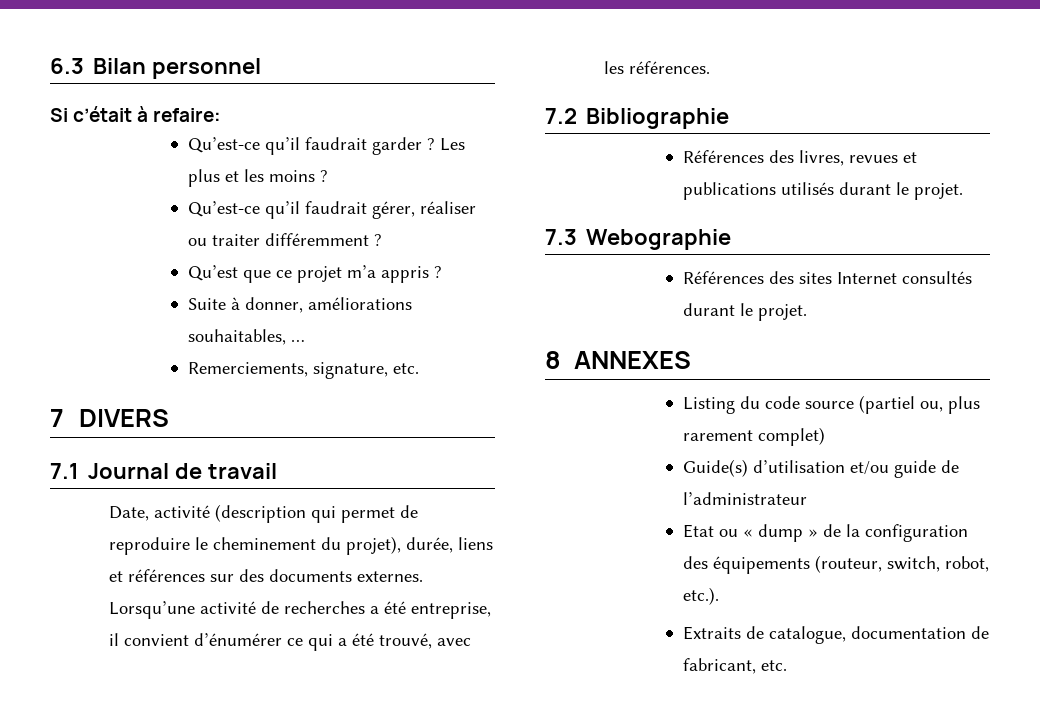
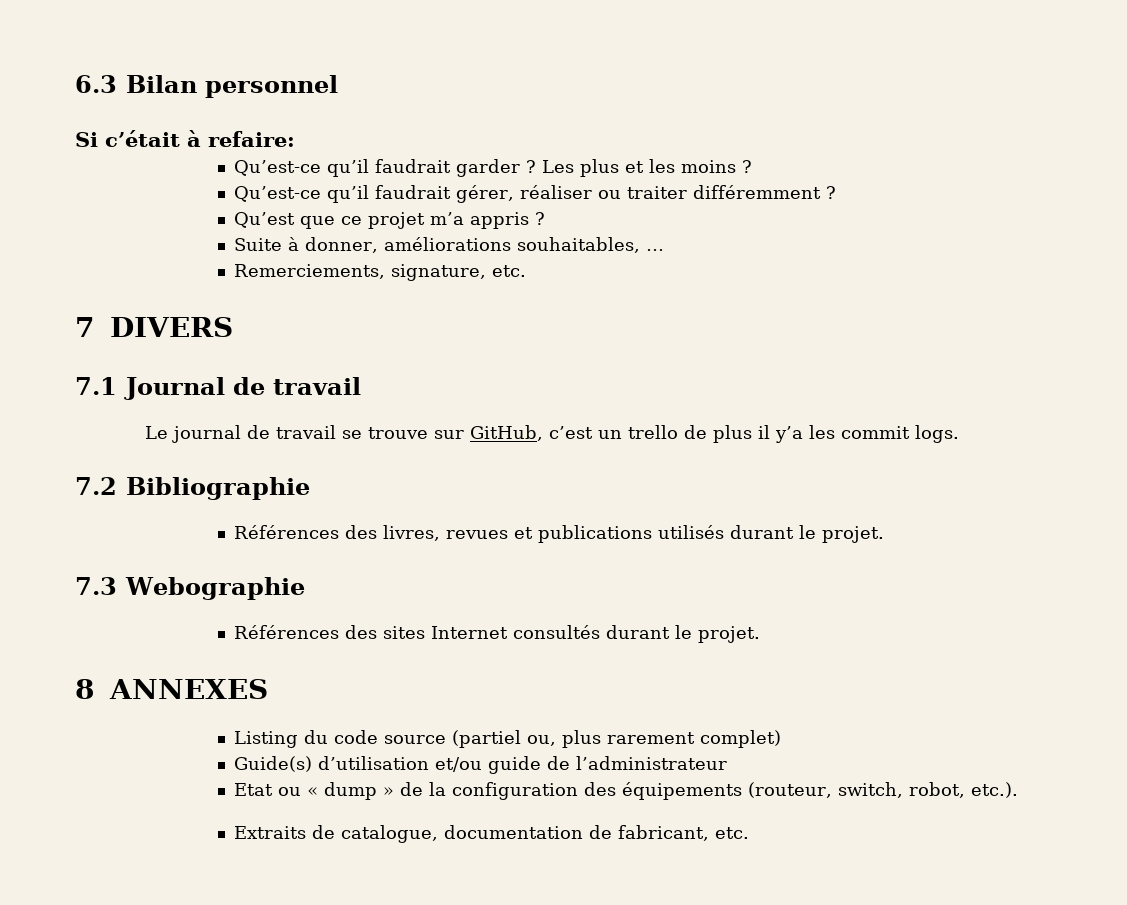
- Date, activité (description qui permet de reproduire le cheminement du projet), durée, liens et références sur des documents externes. Lorsqu’une activité de recherches a été entreprise, il convient d’énumérer ce qui a été trouvé, avec les références.
+ Le journal de travail se trouve sur GitHub, c’est un trello de plus il y’a les commit logs.

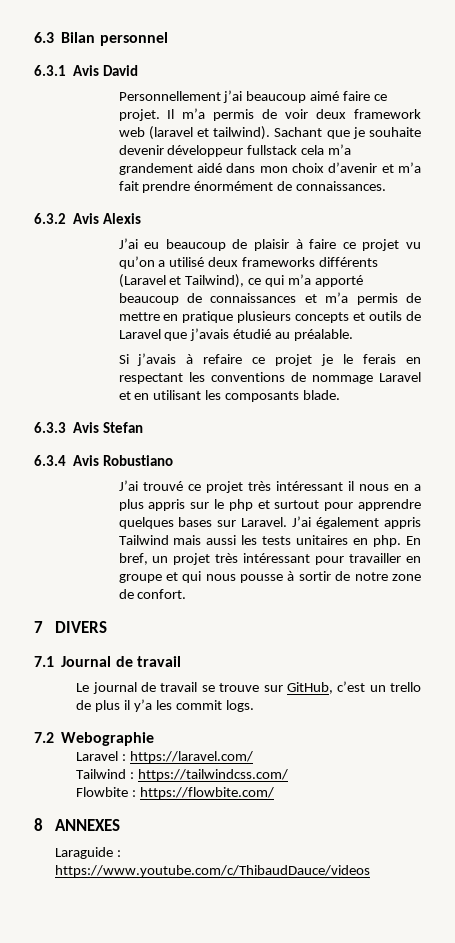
- Si c’était à refaire:
- Qu’est-ce qu’il faudrait garder ? Les plus et les moins ?
- Qu’est-ce qu’il faudrait gérer, réaliser ou traiter différemment ?
- Qu’est que ce projet m’a appris ?
- Suite à donner, améliorations souhaitables, …
- Remerciements, signature, etc.
+ 6.3.1 Avis David
+ Personnellement j’ai beaucoup aimé faire ce projet. Il m’a permis de voir deux framework web (laravel et tailwind). Sachant que je souhaite devenir développeur fullstack cela m’a grandement aidé dans mon choix d’avenir et m’a fait prendre énormément de connaissances.
+ 6.3.2 Avis Alexis
+ J’ai eu beaucoup de plaisir à faire ce projet vu qu’on a utilisé deux frameworks différents (Laravel et Tailwind), ce qui m’a apporté beaucoup de connaissances et m’a permis de mettre en pratique plusieurs concepts et outils de Laravel que j’avais étudié au préalable.
+ Si j’avais à refaire ce projet je le ferais en respectant les conventions de nommage Laravel et en utilisant les composants blade.
+ 6.3.3 Avis Stefan
+ 6.3.4 Avis Robustiano
+ J’ai trouvé ce projet très intéressant il nous en a plus appris sur le php et surtout pour apprendre quelques bases sur Laravel. J’ai également appris Tailwind mais aussi les tests unitaires en php. En bref, un projet très intéressant pour travailler en groupe et qui nous pousse à sortir de notre zone de confort.
- 7.2 Bibliographie
- Références des livres, revues et publications utilisés durant le projet.
- 7.3 Webographie
- Références des sites Internet consultés durant le projet.
+ 7.2 Webographie
+ Laravel : https://laravel.com/
+ Tailwind : https://tailwindcss.com/
+ Flowbite : https://flowbite.com/
  8 ANNEXES
- Listing du code source (partiel ou, plus rarement complet)
- Guide(s) d’utilisation et/ou guide de l’administrateur
- Etat ou « dump » de la configuration des équipements (routeur, switch, robot, etc.).
- Extraits de catalogue, documentation de fabricant, etc.
+ Laraguide : https://www.youtube.com/c/ThibaudDauce/videos

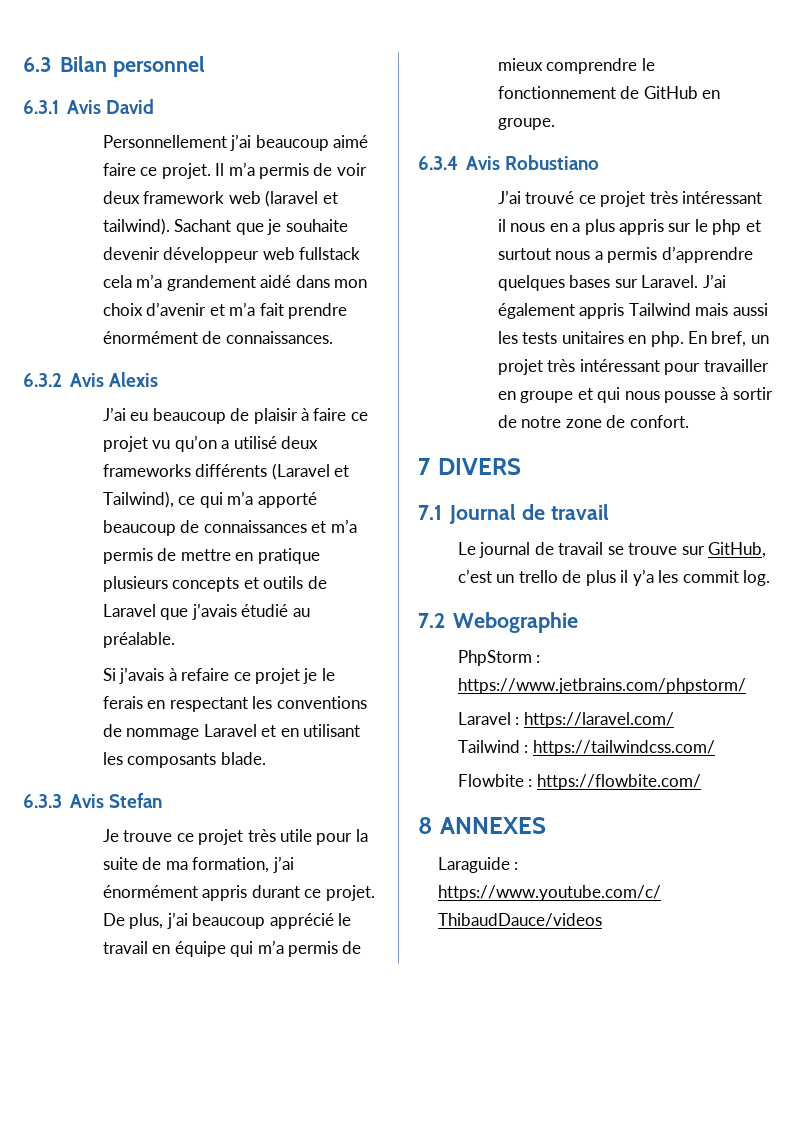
- Sachant que je souhaite devenir développeur fullstack cela m’a grandement aidé dans mon choix d’avenir et m’a fait prendre énormément de connaissances.
+ Sachant que je souhaite devenir développeur web fullstack cela m’a grandement aidé dans mon choix d’avenir et m’a fait prendre énormément de connaissances.
+ Je trouve ce projet très utile pour la suite de ma formation, j’ai énormément appris durant ce projet. De plus, j’ai beaucoup apprécié le travail en équipe qui m’a permis de mieux comprendre le fonctionnement de GitHub en groupe.
- J’ai trouvé ce projet très intéressant il nous en a plus appris sur le php et surtout pour apprendre quelques bases sur Laravel.
+ J’ai trouvé ce projet très intéressant il nous en a plus appris sur le php et surtout nous a permis d’apprendre quelques bases sur Laravel.
- Le journal de travail se trouve sur GitHub, c’est un trello de plus il y’a les commit logs.
+ Le journal de travail se trouve sur GitHub, c’est un trello de plus il y’a les commit log.
+ PhpStorm : https://www.jetbrains.com/phpstorm/

